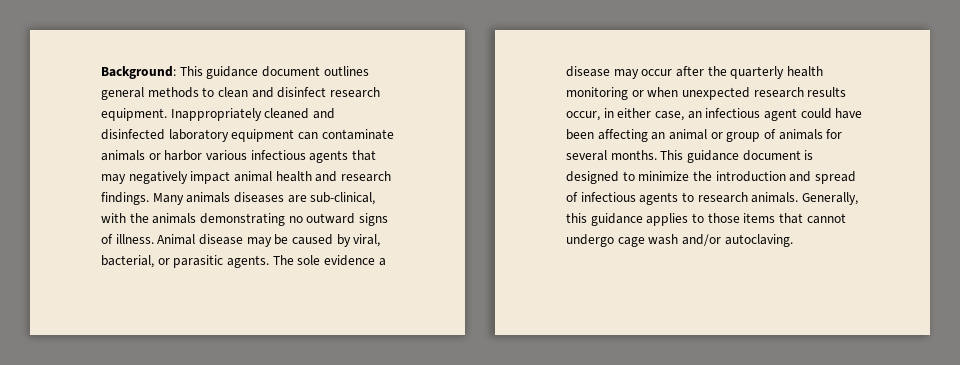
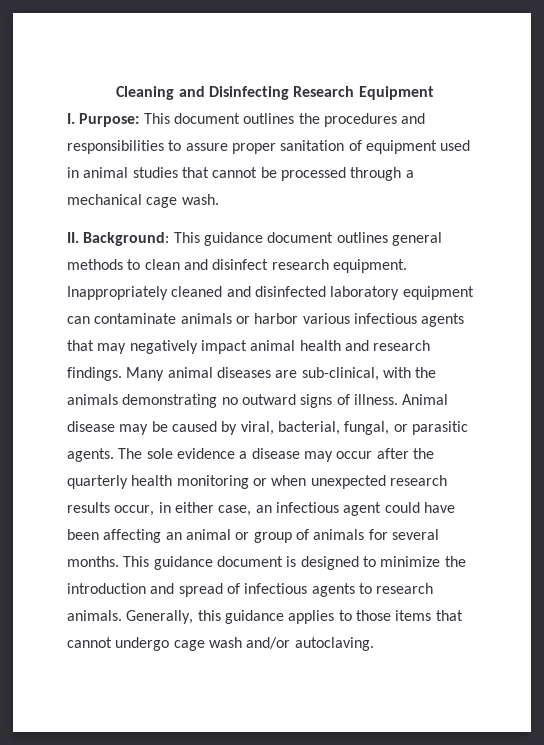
- Background: This guidance document outlines general methods to clean and disinfect research equipment.
+ Cleaning and Disinfecting Research Equipment
+ I. Purpose: This document outlines the procedures and responsibilities to assure proper sanitation of equipment used in animal studies that cannot be processed through a mechanical cage wash.
+ II. Background: This guidance document outlines general methods to clean and disinfect research equipment.
- Many animals diseases are sub-clinical, with the animals demonstrating no outward signs of illness.
+ Many animal diseases are sub-clinical, with the animals demonstrating no outward signs of illness.
- Animal disease may be caused by viral, bacterial, or parasitic agents.
+ Animal disease may be caused by viral, bacterial, fungal, or parasitic agents.

